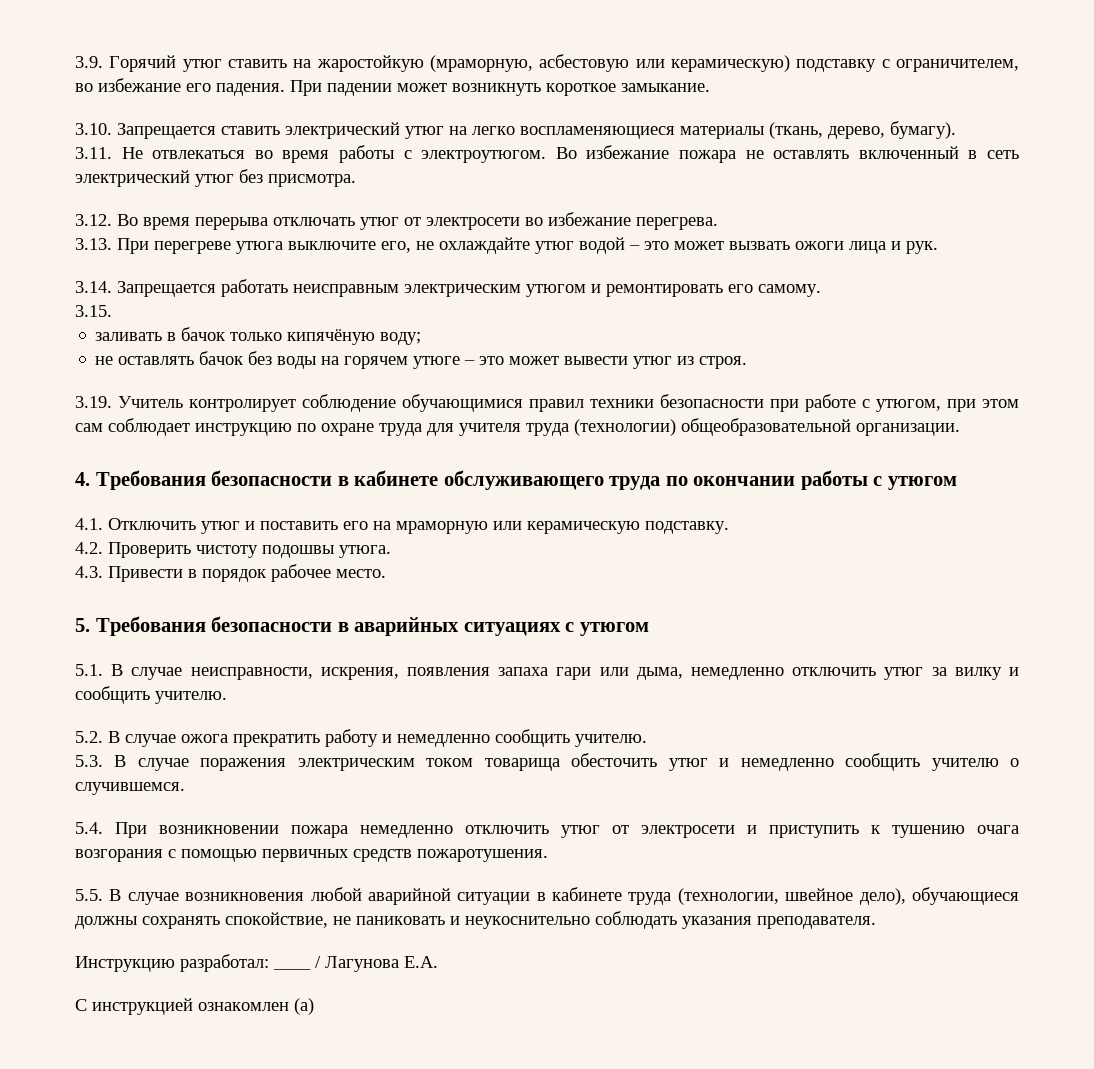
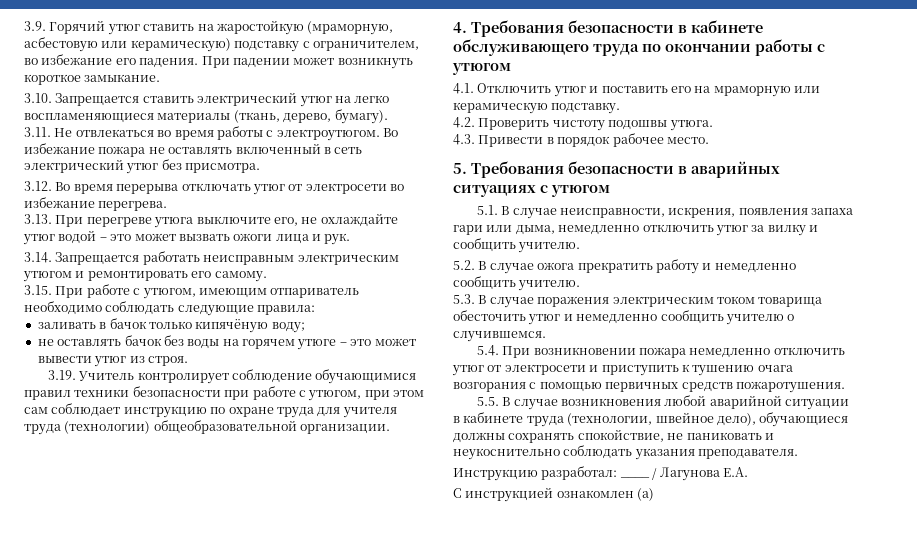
- 3.15.
+ 3.15. При работе с утюгом, имеющим отпариватель необходимо соблюдать следующие правила:

